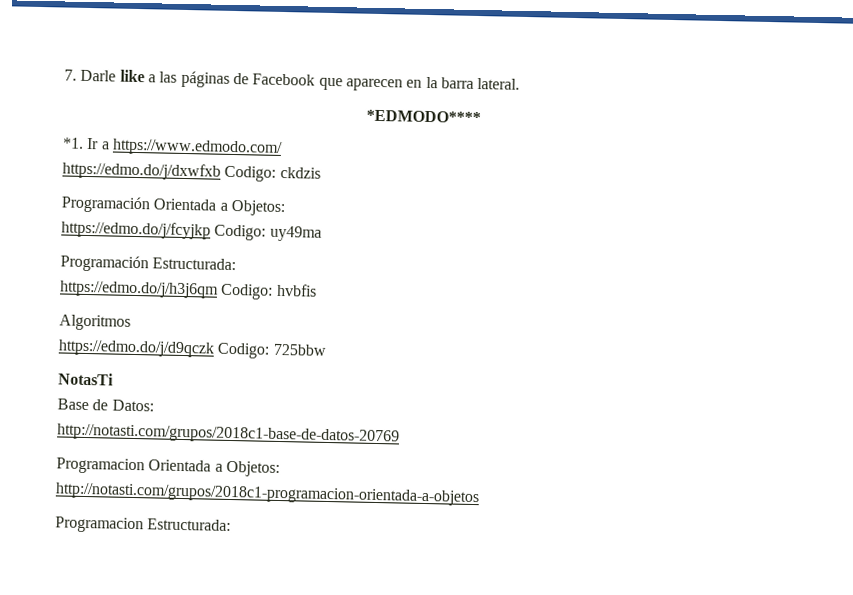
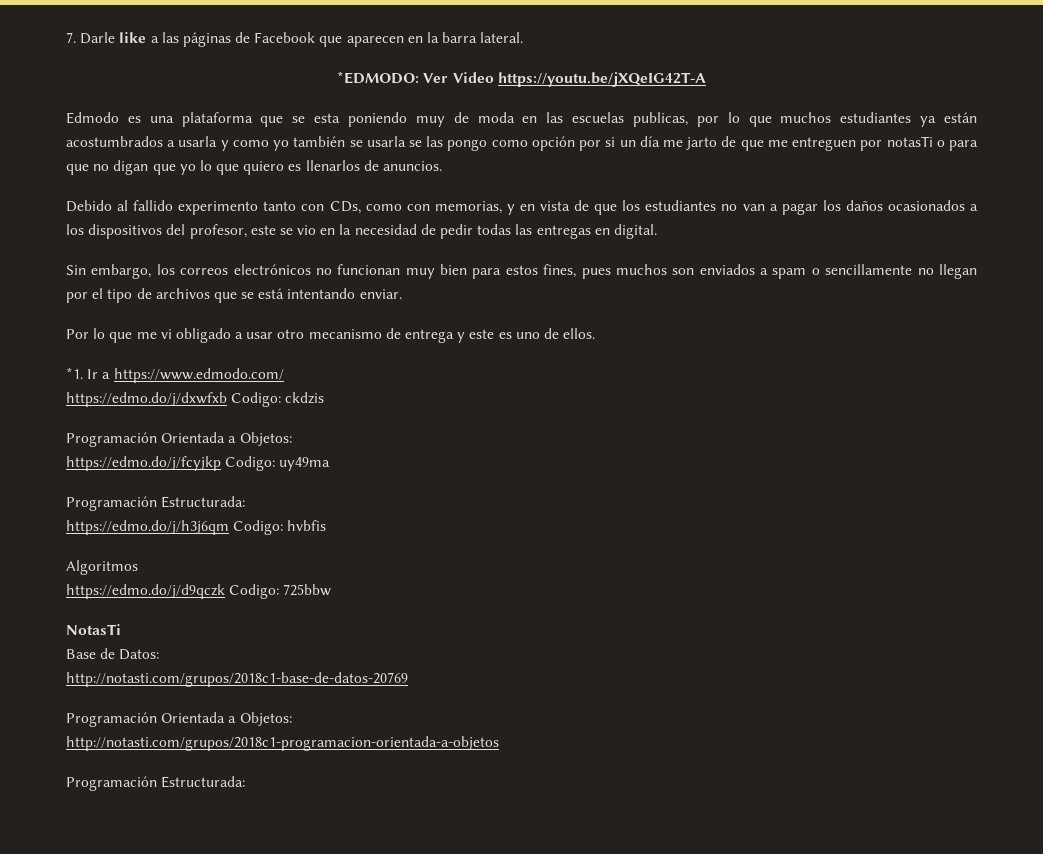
- *EDMODO****
+ *EDMODO: Ver Video https://youtu.be/jXQeIG42T-A
+ Edmodo es una plataforma que se esta poniendo muy de moda en las escuelas publicas, por lo que muchos estudiantes ya están acostumbrados a usarla y como yo también se usarla se las pongo como opción por si un día me jarto de que me entreguen por notasTi o para que no digan que yo lo que quiero es llenarlos de anuncios.
+ Debido al fallido experimento tanto con CDs, como con memorias, y en vista de que los estudiantes no van a pagar los daños ocasionados a los dispositivos del profesor, este se vio en la necesidad de pedir todas las entregas en digital.
+ Sin embargo, los correos electrónicos no funcionan muy bien para estos fines, pues muchos son enviados a spam o sencillamente no llegan por el tipo de archivos que se está intentando enviar.
+ Por lo que me vi obligado a usar otro mecanismo de entrega y este es uno de ellos.
  http://notasti.com/grupos/2018c1-base-de-datos-20769
- Programacion Orientada a Objetos:
+ Programación Orientada a Objetos:
  http://notasti.com/grupos/2018c1-programacion-orientada-a-objetos
- Programacion Estructurada:
+ Programación Estructurada:

